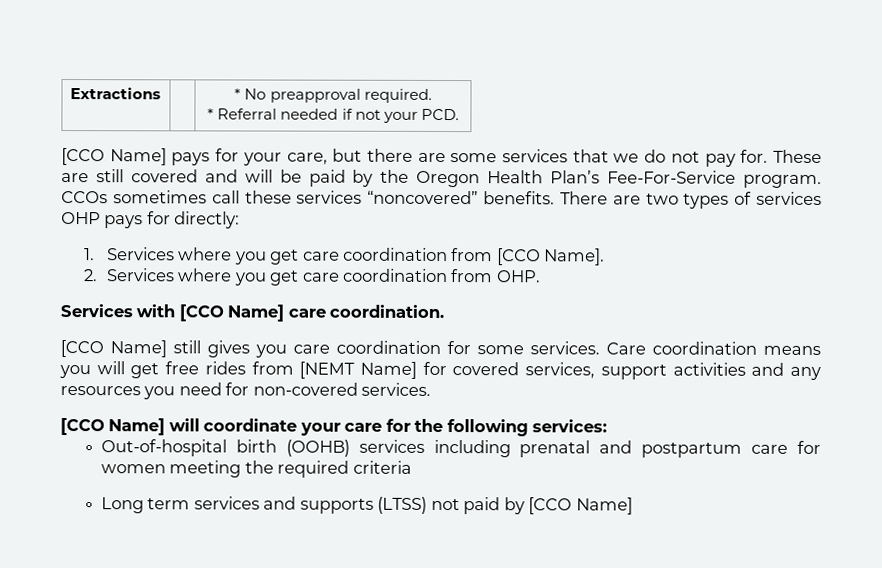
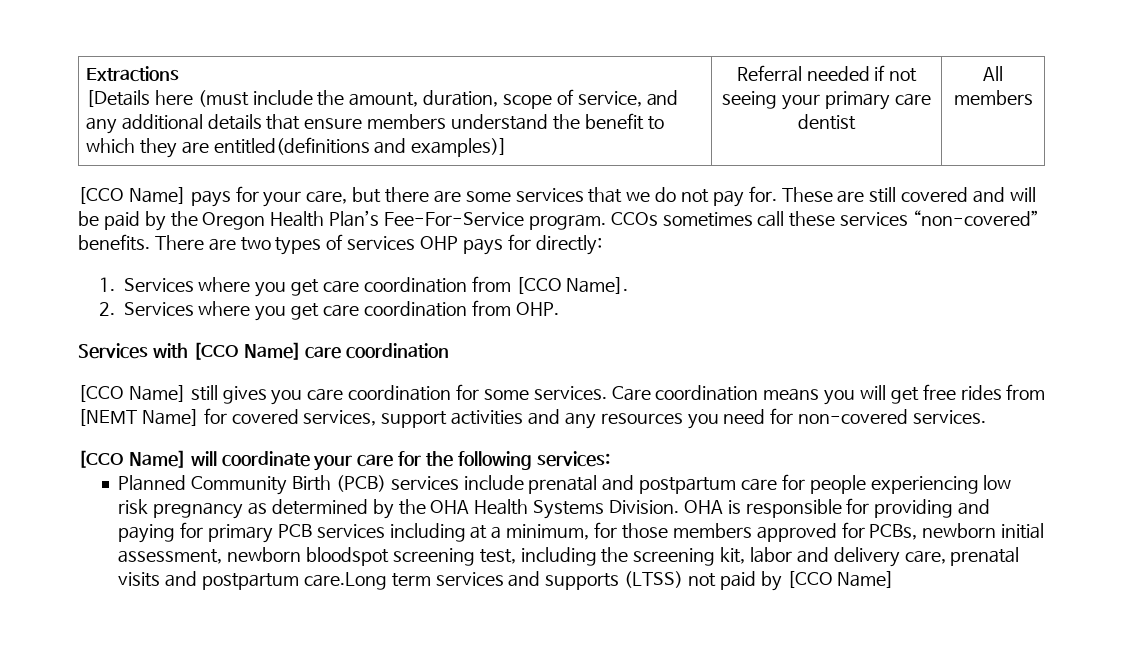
- Extractions | | * No preapproval required.
- * Referral needed if not your PCD.
+ Extractions
+ [Details here (must include the amount, duration, scope of service, and any additional details that ensure members understand the benefit to which they are entitled(definitions and examples)] | Referral needed if not seeing your primary care dentist | All members
- CCOs sometimes call these services “noncovered” benefits.
+ CCOs sometimes call these services “non-covered” benefits.
- Services with [CCO Name] care coordination.
+ Services with [CCO Name] care coordination
- Out-of-hospital birth (OOHB) services including prenatal and postpartum care for women meeting the required criteria
- Long term services and supports (LTSS) not paid by [CCO Name]
+ Planned Community Birth (PCB) services include prenatal and postpartum care for people experiencing low risk pregnancy as determined by the OHA Health Systems Division. OHA is responsible for providing and paying for primary PCB services including at a minimum, for those members approved for PCBs, newborn initial assessment, newborn bloodspot screening test, including the screening kit, labor and delivery care, prenatal visits and postpartum care.Long term services and supports (LTSS) not paid by [CCO Name]

